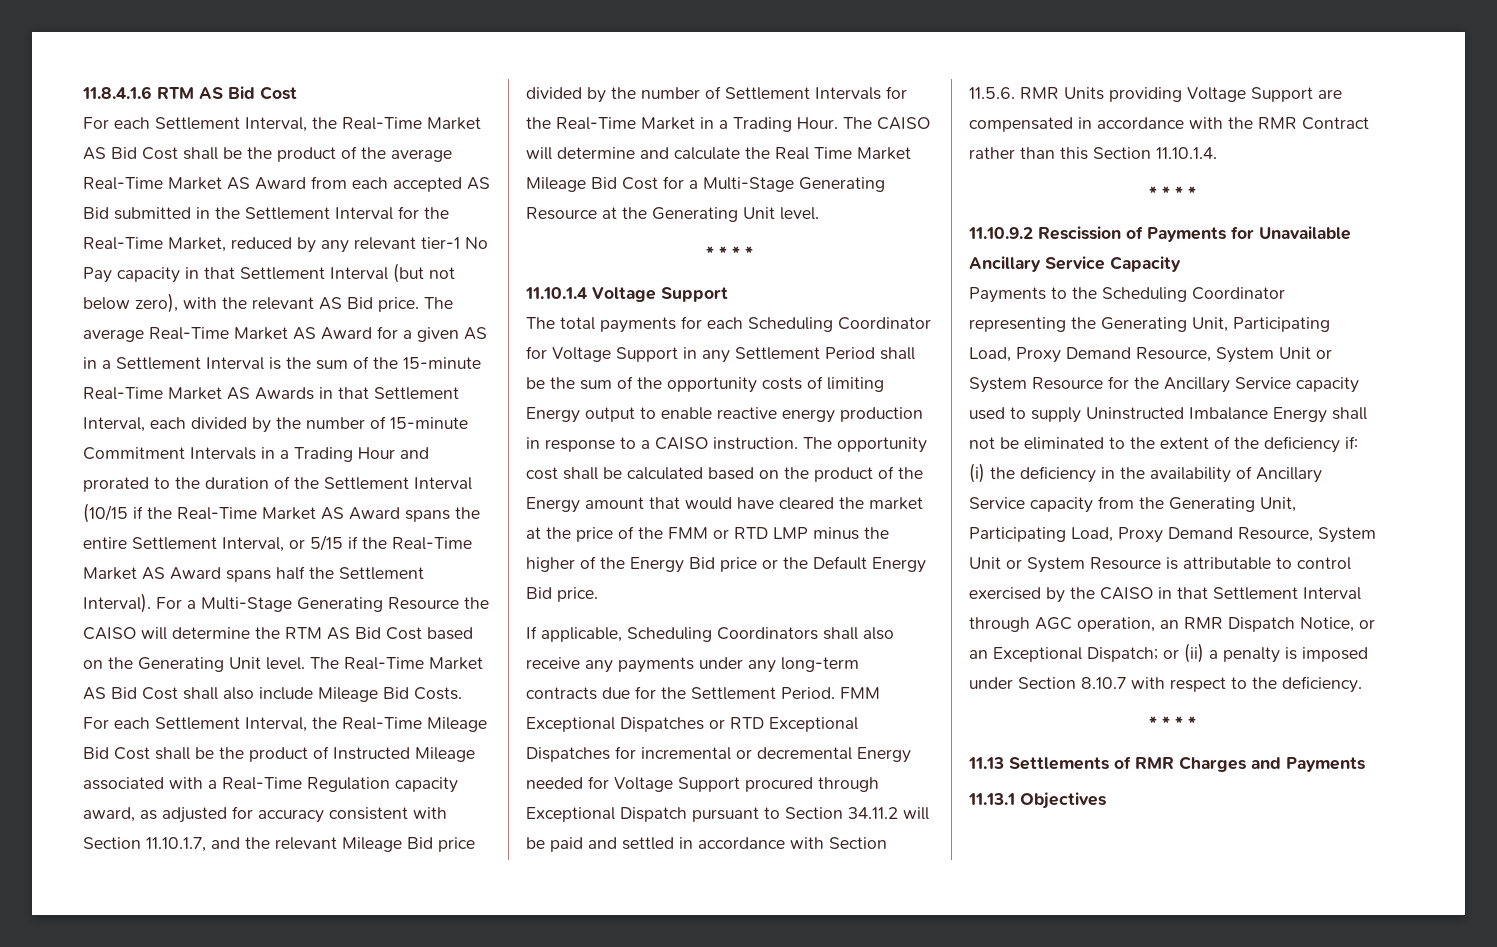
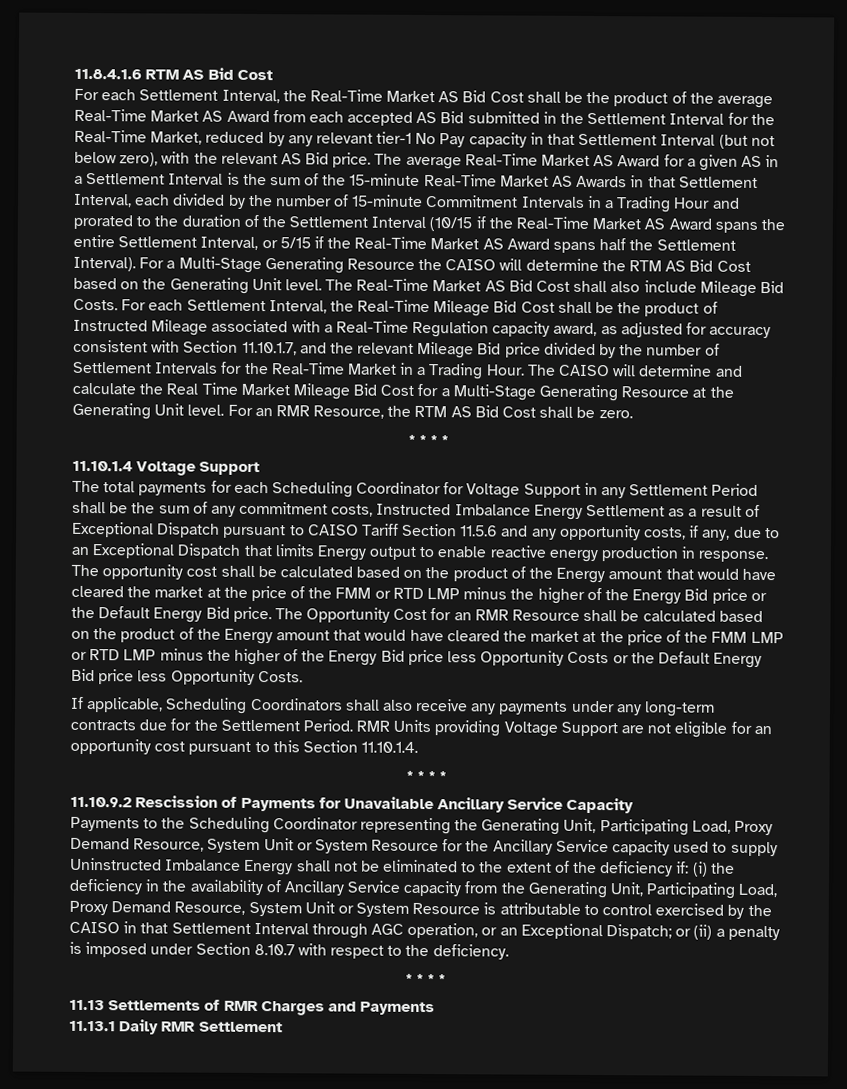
+ For an RMR Resource, the RTM AS Bid Cost shall be zero.
- The total payments for each Scheduling Coordinator for Voltage Support in any Settlement Period shall be the sum of the opportunity costs of limiting Energy output to enable reactive energy production in response to a CAISO instruction.
+ The total payments for each Scheduling Coordinator for Voltage Support in any Settlement Period shall be the sum of any commitment costs, Instructed Imbalance Energy Settlement as a result of Exceptional Dispatch pursuant to CAISO Tariff Section 11.5.6 and any opportunity costs, if any, due to an Exceptional Dispatch that limits Energy output to enable reactive energy production in response.
+ The Opportunity Cost for an RMR Resource shall be calculated based on the product of the Energy amount that would have cleared the market at the price of the FMM LMP or RTD LMP minus the higher of the Energy Bid price less Opportunity Costs or the Default Energy Bid price less Opportunity Costs.
- FMM Exceptional Dispatches or RTD Exceptional Dispatches for incremental or decremental Energy needed for Voltage Support procured through Exceptional Dispatch pursuant to Section 34.11.2 will be paid and settled in accordance with Section 11.5.6. RMR Units providing Voltage Support are compensated in accordance with the RMR Contract rather than this Section 11.10.1.4.
+ RMR Units providing Voltage Support are not eligible for an opportunity cost pursuant to this Section 11.10.1.4.
- (i) the deficiency in the availability of Ancillary Service capacity from the Generating Unit, Participating Load, Proxy Demand Resource, System Unit or System Resource is attributable to control exercised by the CAISO in that Settlement Interval through AGC operation, an RMR Dispatch Notice, or an Exceptional Dispatch;
+ (i) the deficiency in the availability of Ancillary Service capacity from the Generating Unit, Participating Load, Proxy Demand Resource, System Unit or System Resource is attributable to control exercised by the CAISO in that Settlement Interval through AGC operation, or an Exceptional Dispatch;
- 11.13.1 Objectives
+ 11.13.1 Daily RMR Settlement

